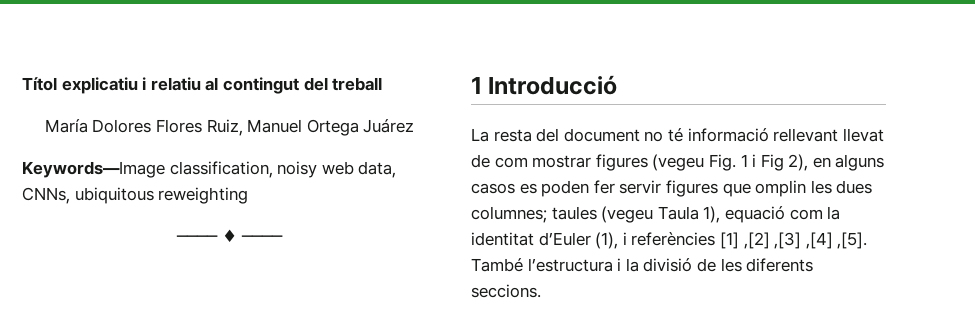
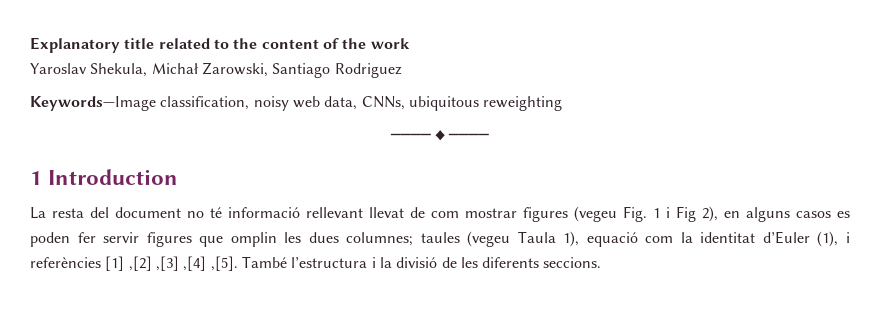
- Títol explicatiu i relatiu al contingut del treball
- María Dolores Flores Ruiz, Manuel Ortega Juárez
+ Explanatory title related to the content of the work
+ Yaroslav Shekula, Michał Zarowski, Santiago Rodriguez
- 1 Introducció
+ 1 Introduction

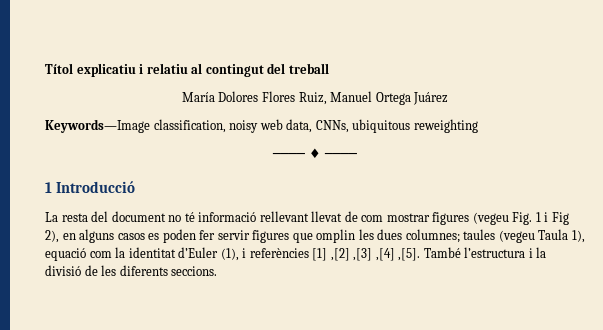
- Explanatory title related to the content of the work
- Yaroslav Shekula, Michał Zarowski, Santiago Rodriguez
+ Títol explicatiu i relatiu al contingut del treball
+ María Dolores Flores Ruiz, Manuel Ortega Juárez
- 1 Introduction
+ 1 Introducció

